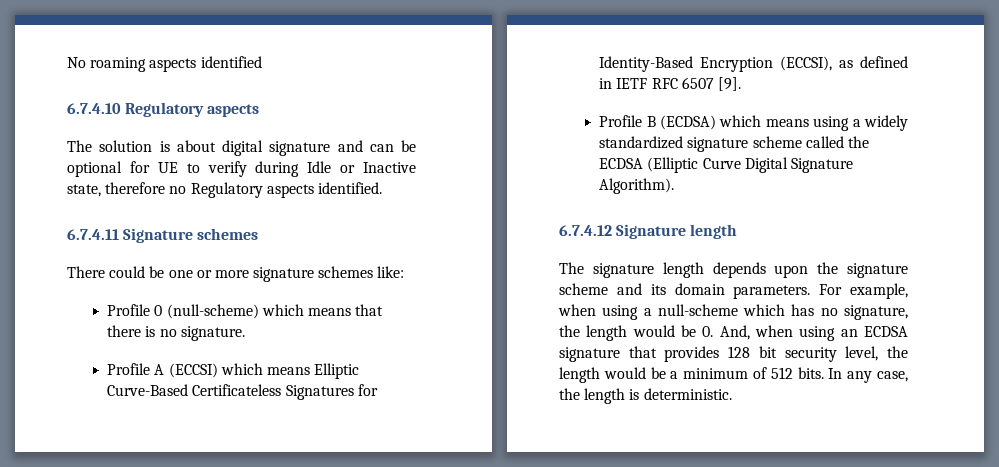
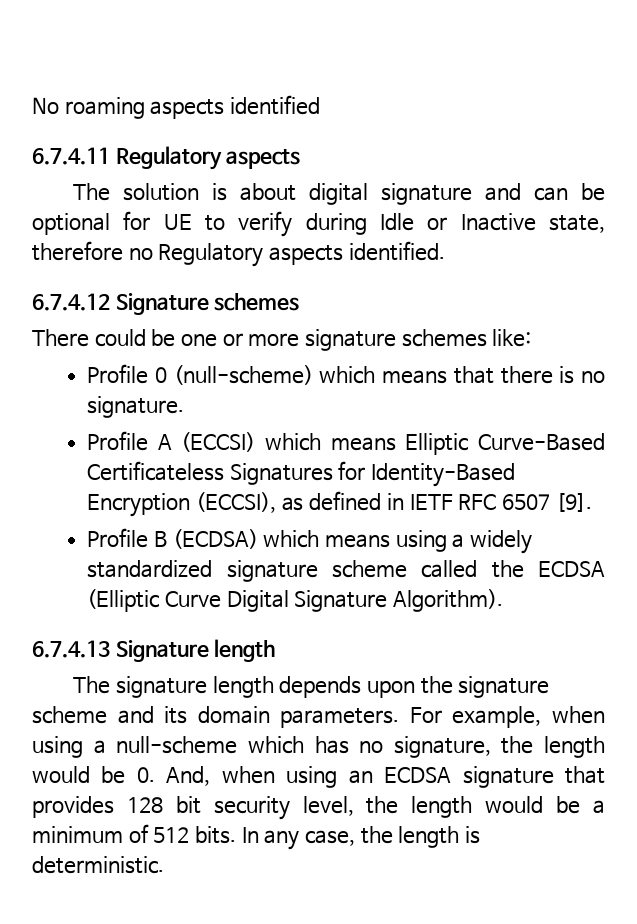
- 6.7.4.10 Regulatory aspects
+ 6.7.4.11 Regulatory aspects
- 6.7.4.11 Signature schemes
+ 6.7.4.12 Signature schemes
- 6.7.4.12 Signature length
+ 6.7.4.13 Signature length

